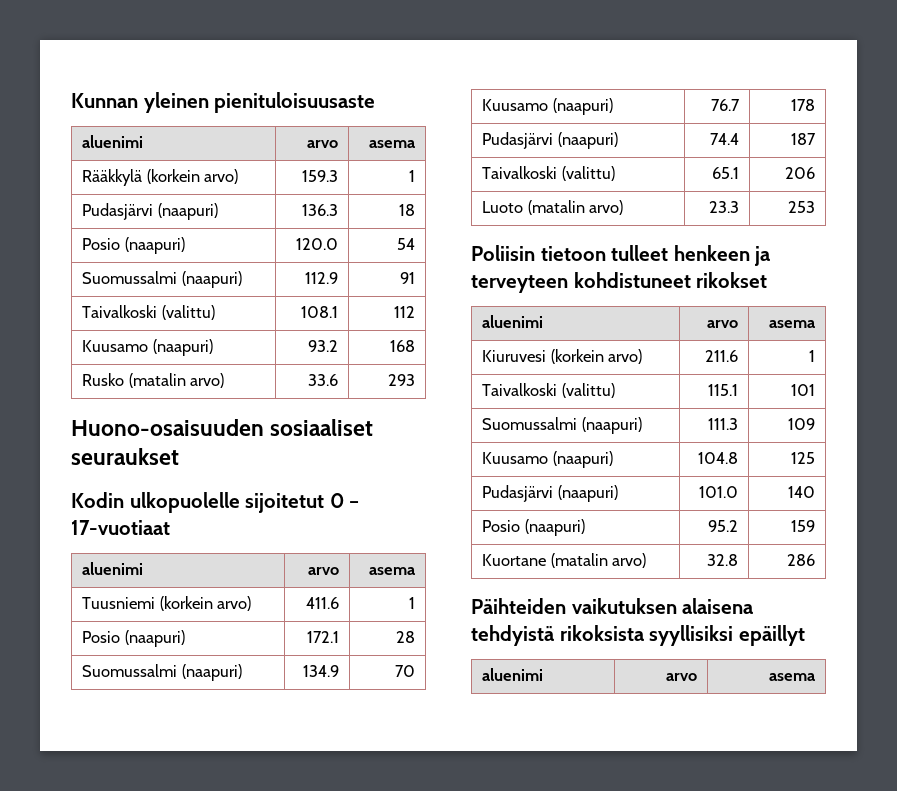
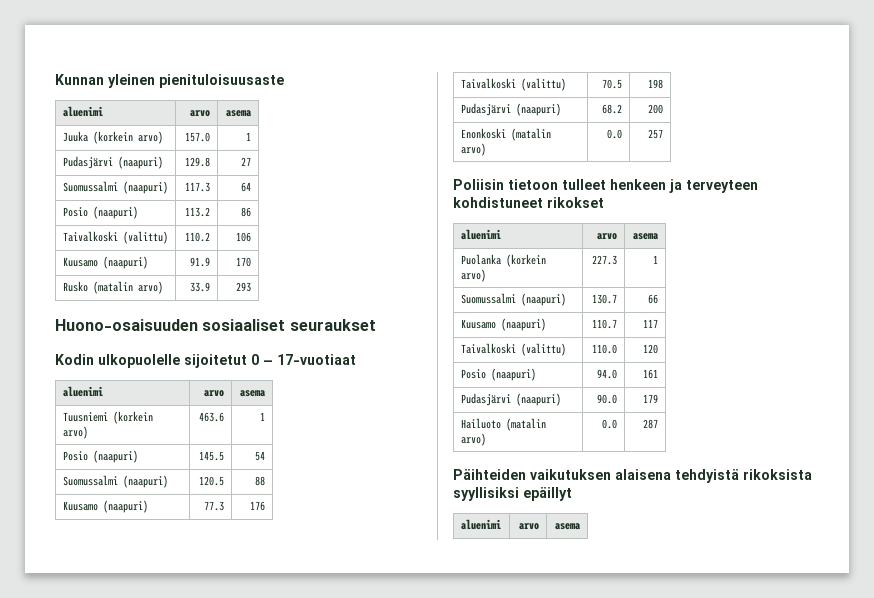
- Rääkkylä (korkein arvo) | 159.3 | 1
+ Juuka (korkein arvo) | 157.0 | 1
- Pudasjärvi (naapuri) | 136.3 | 18
- Posio (naapuri) | 120.0 | 54
- Suomussalmi (naapuri) | 112.9 | 91
- Taivalkoski (valittu) | 108.1 | 112
- Kuusamo (naapuri) | 93.2 | 168
+ Pudasjärvi (naapuri) | 129.8 | 27
+ Suomussalmi (naapuri) | 117.3 | 64
+ Posio (naapuri) | 113.2 | 86
+ Taivalkoski (valittu) | 110.2 | 106
+ Kuusamo (naapuri) | 91.9 | 170
- Rusko (matalin arvo) | 33.6 | 293
+ Rusko (matalin arvo) | 33.9 | 293
- Tuusniemi (korkein arvo) | 411.6 | 1
+ Tuusniemi (korkein arvo) | 463.6 | 1
- Posio (naapuri) | 172.1 | 28
- Suomussalmi (naapuri) | 134.9 | 70
- Kuusamo (naapuri) | 76.7 | 178
- Pudasjärvi (naapuri) | 74.4 | 187
- Taivalkoski (valittu) | 65.1 | 206
- Luoto (matalin arvo) | 23.3 | 253
+ Posio (naapuri) | 145.5 | 54
+ Suomussalmi (naapuri) | 120.5 | 88
+ Kuusamo (naapuri) | 77.3 | 176
+ Taivalkoski (valittu) | 70.5 | 198
+ Pudasjärvi (naapuri) | 68.2 | 200
+ Enonkoski (matalin arvo) | 0.0 | 257
- Kiuruvesi (korkein arvo) | 211.6 | 1
- Taivalkoski (valittu) | 115.1 | 101
- Suomussalmi (naapuri) | 111.3 | 109
- Kuusamo (naapuri) | 104.8 | 125
- Pudasjärvi (naapuri) | 101.0 | 140
- Posio (naapuri) | 95.2 | 159
- Kuortane (matalin arvo) | 32.8 | 286
+ Puolanka (korkein arvo) | 227.3 | 1
+ Suomussalmi (naapuri) | 130.7 | 66
+ Kuusamo (naapuri) | 110.7 | 117
+ Taivalkoski (valittu) | 110.0 | 120
+ Posio (naapuri) | 94.0 | 161
+ Pudasjärvi (naapuri) | 90.0 | 179
+ Hailuoto (matalin arvo) | 0.0 | 287

